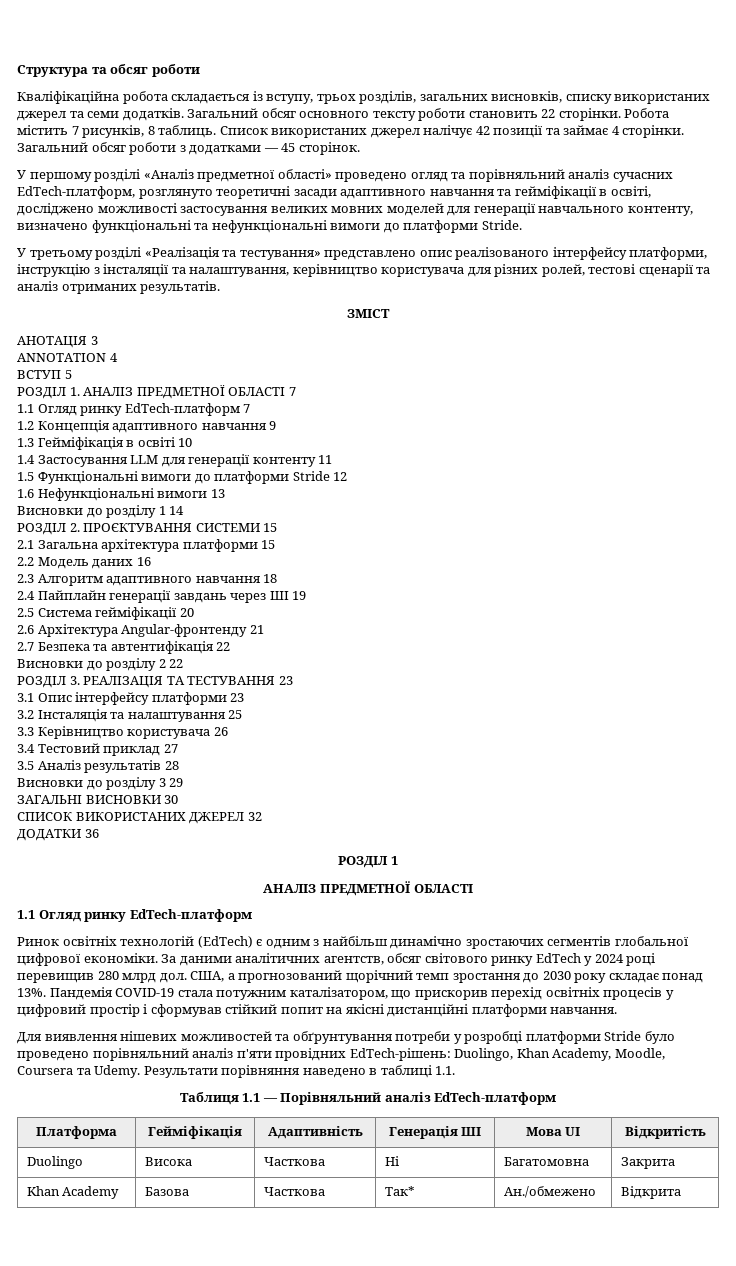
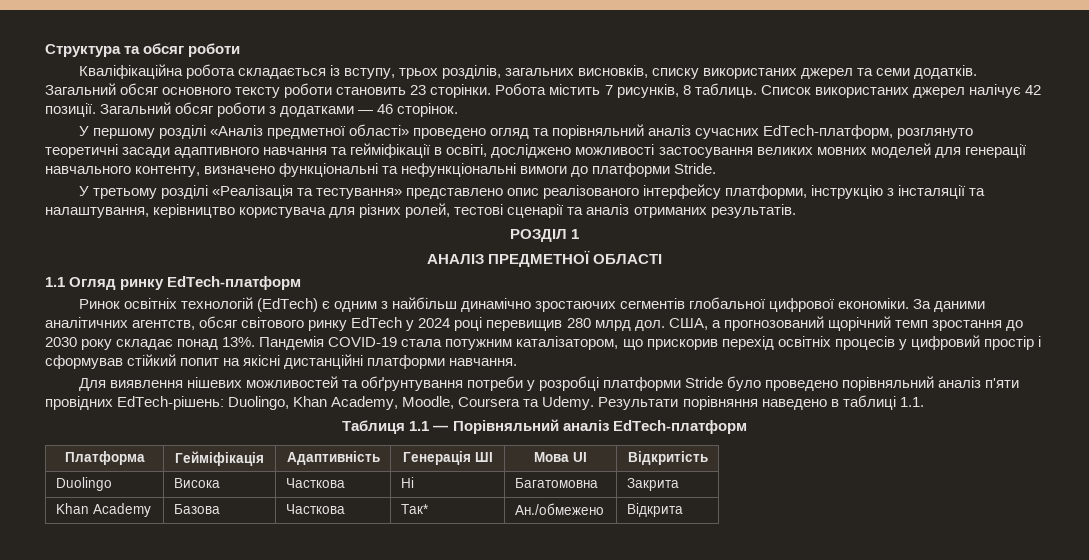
- Загальний обсяг основного тексту роботи становить 22 сторінки.
+ Загальний обсяг основного тексту роботи становить 23 сторінки.
- Список використаних джерел налічує 42 позиції та займає 4 сторінки.
+ Список використаних джерел налічує 42 позиції.
- Загальний обсяг роботи з додатками — 45 сторінок.
+ Загальний обсяг роботи з додатками — 46 сторінок.
- ЗМІСТ
- АНОТАЦІЯ 3
- ANNOTATION 4
- ВСТУП 5
- РОЗДІЛ 1. АНАЛІЗ ПРЕДМЕТНОЇ ОБЛАСТІ 7
- 1.1 Огляд ринку EdTech-платформ 7
- 1.2 Концепція адаптивного навчання 9
- 1.3 Гейміфікація в освіті 10
- 1.4 Застосування LLM для генерації контенту 11
- 1.5 Функціональні вимоги до платформи Stride 12
- 1.6 Нефункціональні вимоги 13
- Висновки до розділу 1 14
- РОЗДІЛ 2. ПРОЄКТУВАННЯ СИСТЕМИ 15
- 2.1 Загальна архітектура платформи 15
- 2.2 Модель даних 16
- 2.3 Алгоритм адаптивного навчання 18
- 2.4 Пайплайн генерації завдань через ШІ 19
- 2.5 Система гейміфікації 20
- 2.6 Архітектура Angular-фронтенду 21
- 2.7 Безпека та автентифікація 22
- Висновки до розділу 2 22
- РОЗДІЛ 3. РЕАЛІЗАЦІЯ ТА ТЕСТУВАННЯ 23
- 3.1 Опис інтерфейсу платформи 23
- 3.2 Інсталяція та налаштування 25
- 3.3 Керівництво користувача 26
- 3.4 Тестовий приклад 27
- 3.5 Аналіз результатів 28
- Висновки до розділу 3 29
- ЗАГАЛЬНІ ВИСНОВКИ 30
- СПИСОК ВИКОРИСТАНИХ ДЖЕРЕЛ 32
- ДОДАТКИ 36

